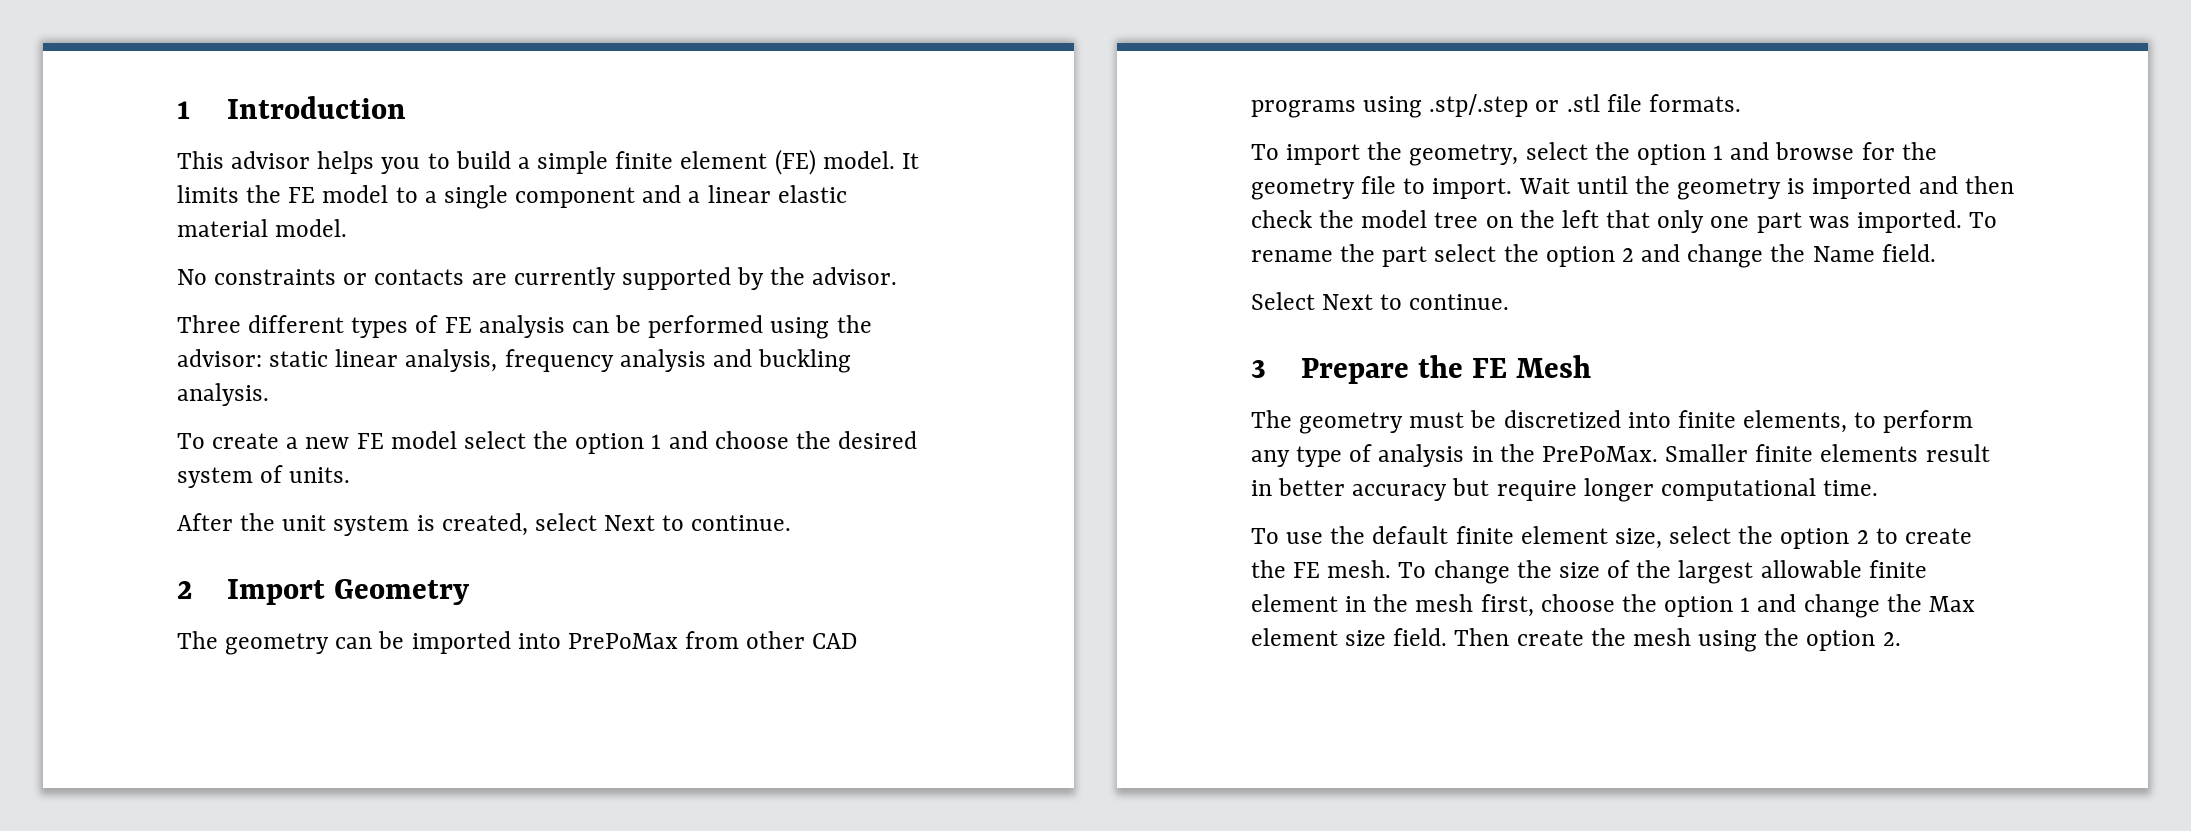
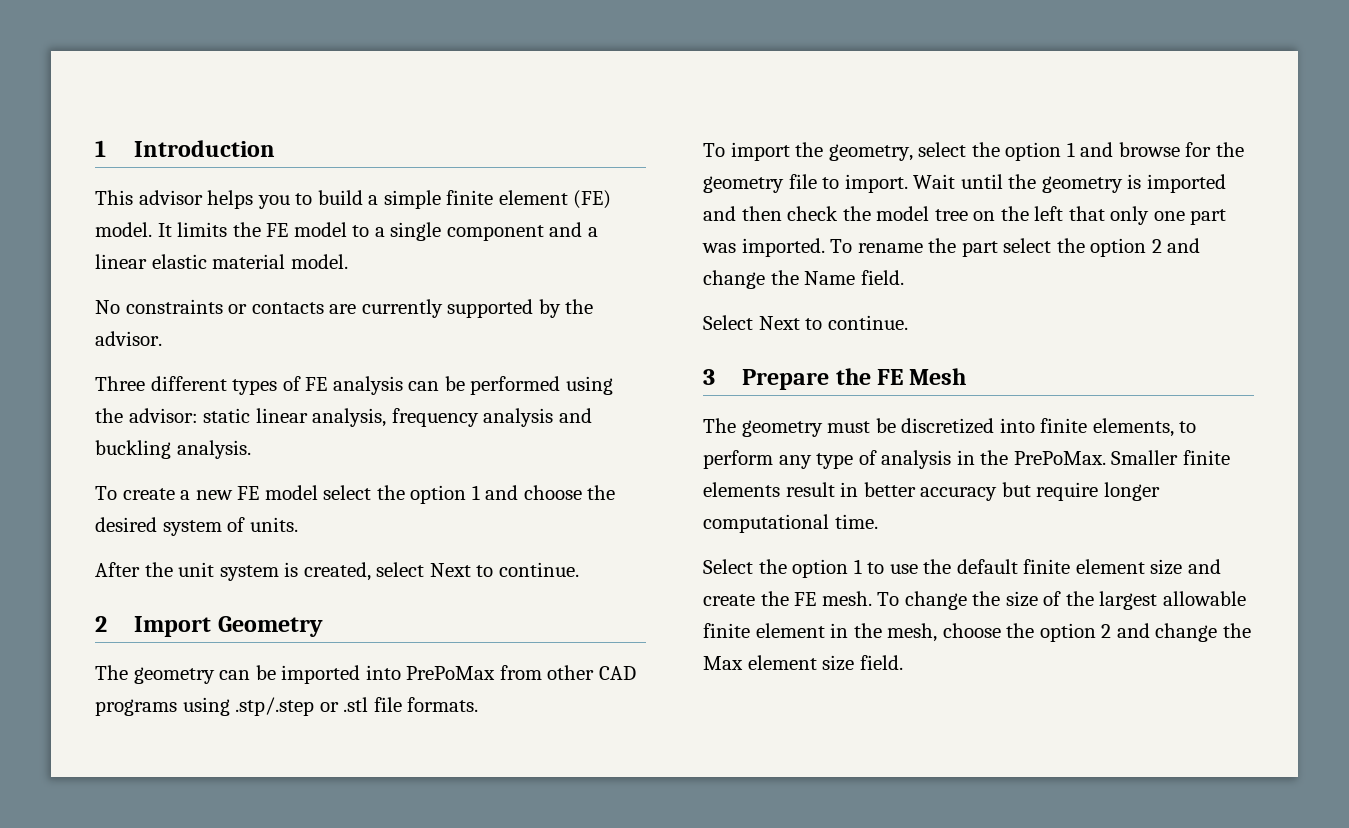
- To use the default finite element size, select the option 2 to create the FE mesh.
+ Select the option 1 to use the default finite element size and create the FE mesh.
- To change the size of the largest allowable finite element in the mesh first, choose the option 1 and change the Max element size field. Then create the mesh using the option 2.
+ To change the size of the largest allowable finite element in the mesh, choose the option 2 and change the Max element size field.

